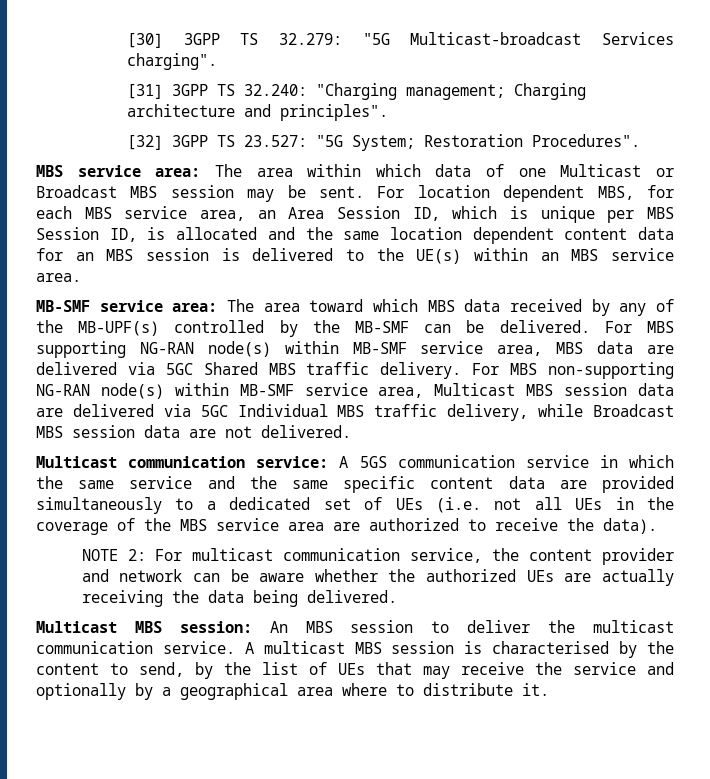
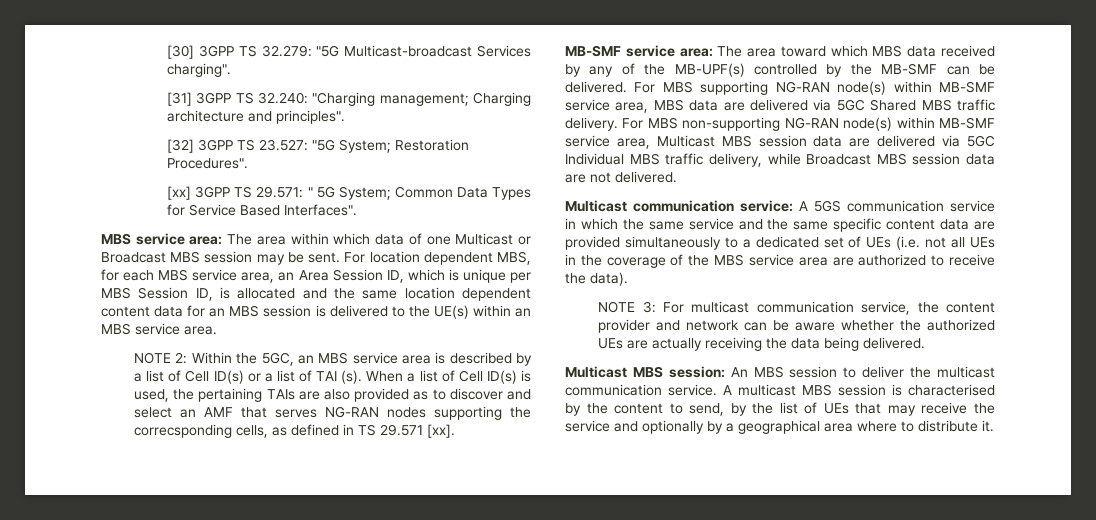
+ [xx] 3GPP TS 29.571: " 5G System; Common Data Types for Service Based Interfaces".
+ NOTE 2: Within the 5GC, an MBS service area is described by a list of Cell ID(s) or a list of TAI (s). When a list of Cell ID(s) is used, the pertaining TAIs are also provided as to discover and select an AMF that serves NG-RAN nodes supporting the correcsponding cells, as defined in TS 29.571 [xx].
- NOTE 2: For multicast communication service, the content provider and network can be aware whether the authorized UEs are actually receiving the data being delivered.
+ NOTE 3: For multicast communication service, the content provider and network can be aware whether the authorized UEs are actually receiving the data being delivered.

